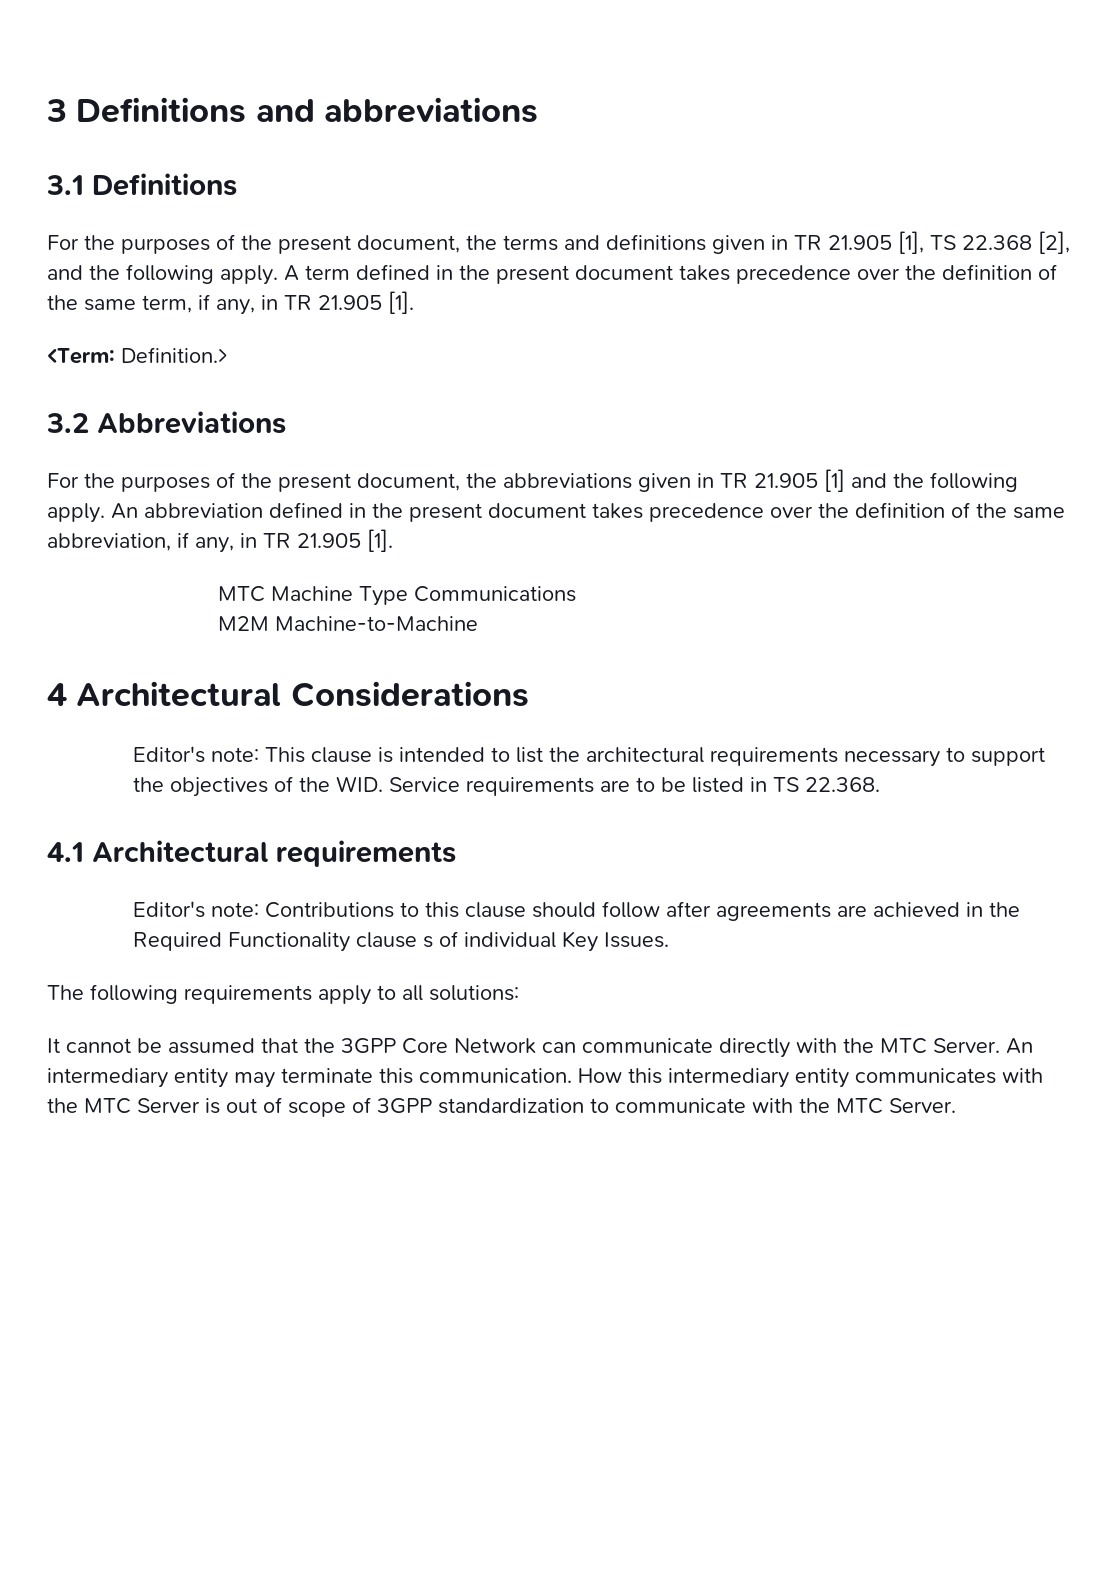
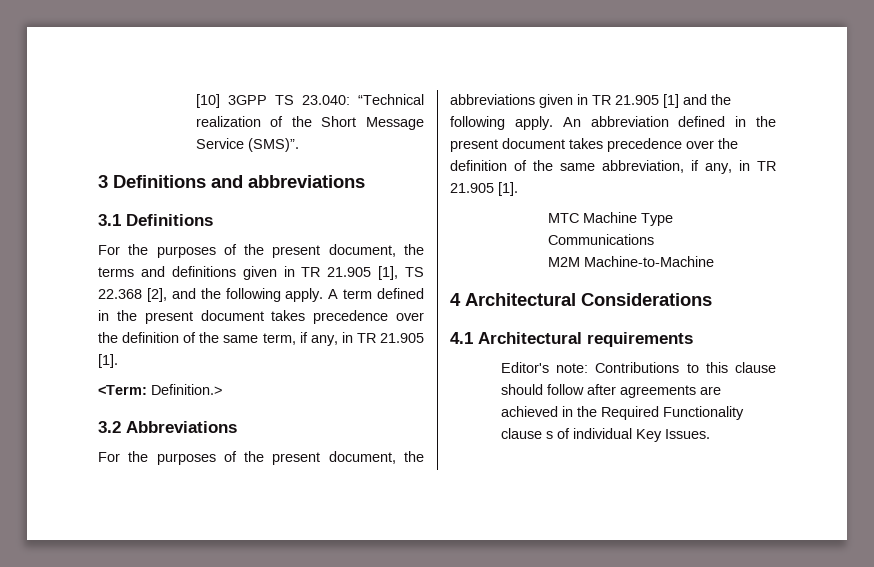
+ [10] 3GPP TS 23.040: “Technical realization of the Short Message Service (SMS)”.
- Editor's note: This clause is intended to list the architectural requirements necessary to support the objectives of the WID. Service requirements are to be listed in TS 22.368.
- The following requirements apply to all solutions:
- It cannot be assumed that the 3GPP Core Network can communicate directly with the MTC Server. An intermediary entity may terminate this communication. How this intermediary entity communicates with the MTC Server is out of scope of 3GPP standardization to communicate with the MTC Server.

